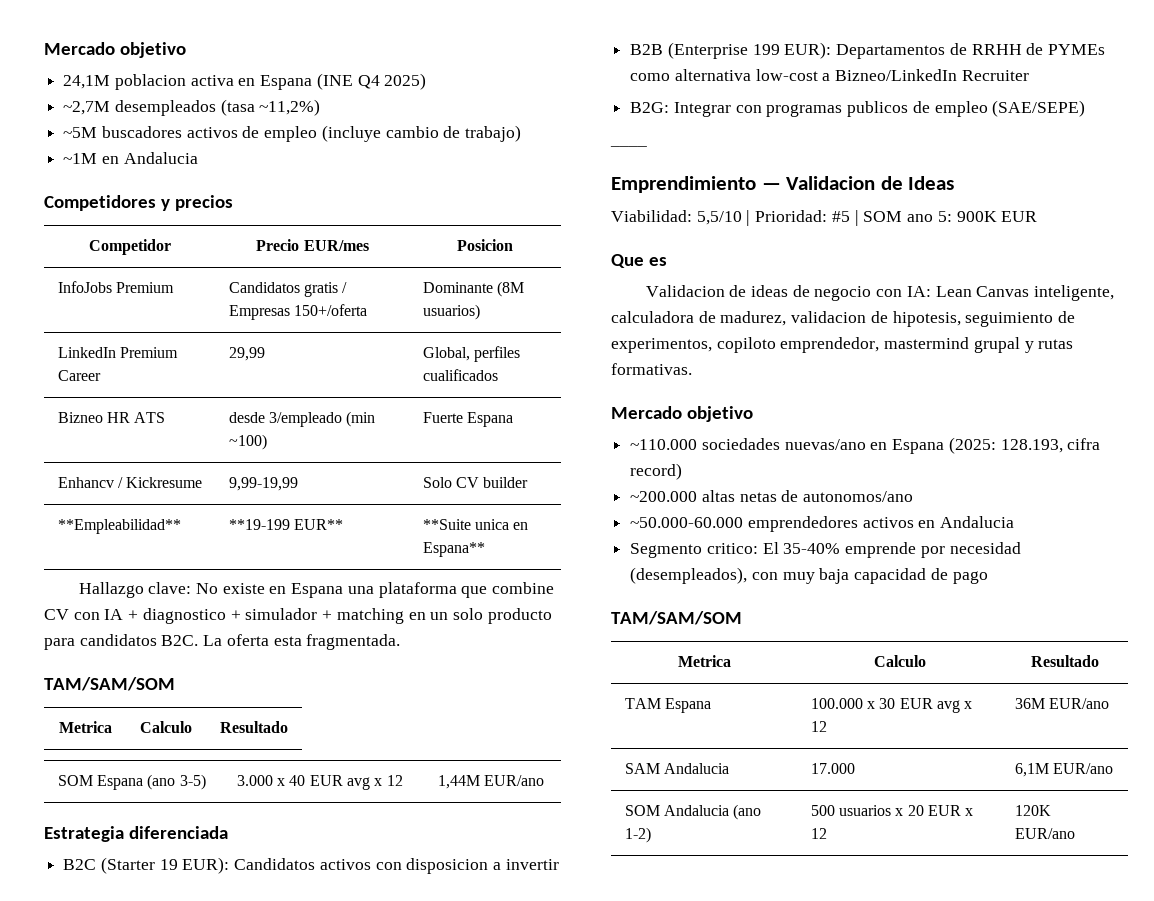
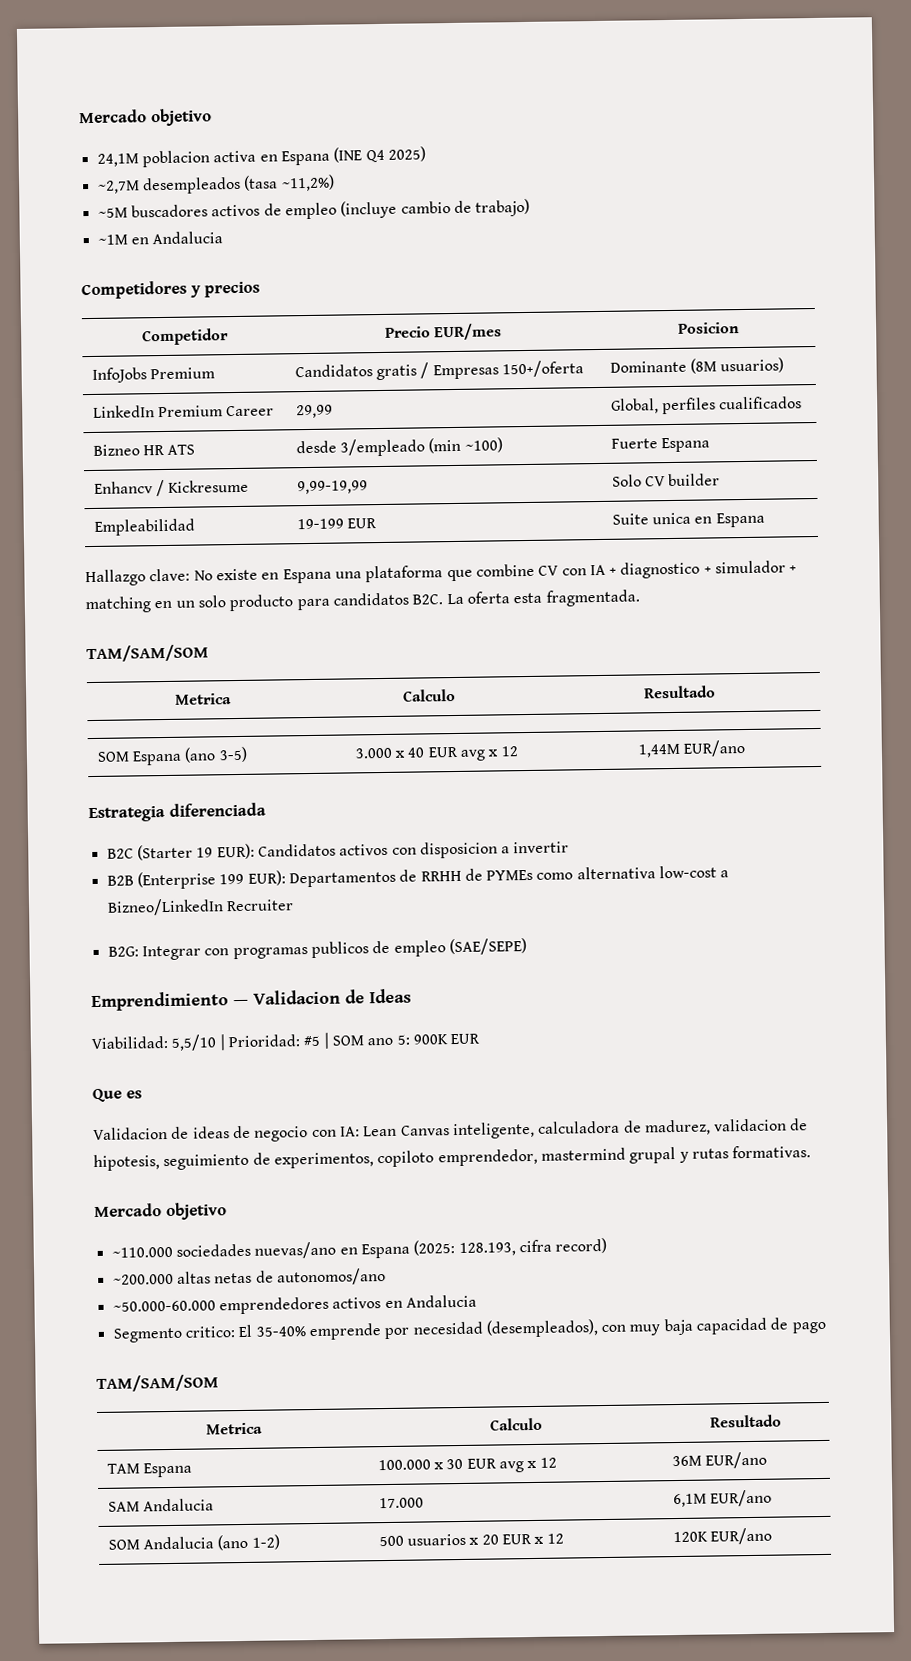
- **Empleabilidad** | **19-199 EUR** | **Suite unica en Espana**
+ Empleabilidad | 19-199 EUR | Suite unica en Espana
- ____

